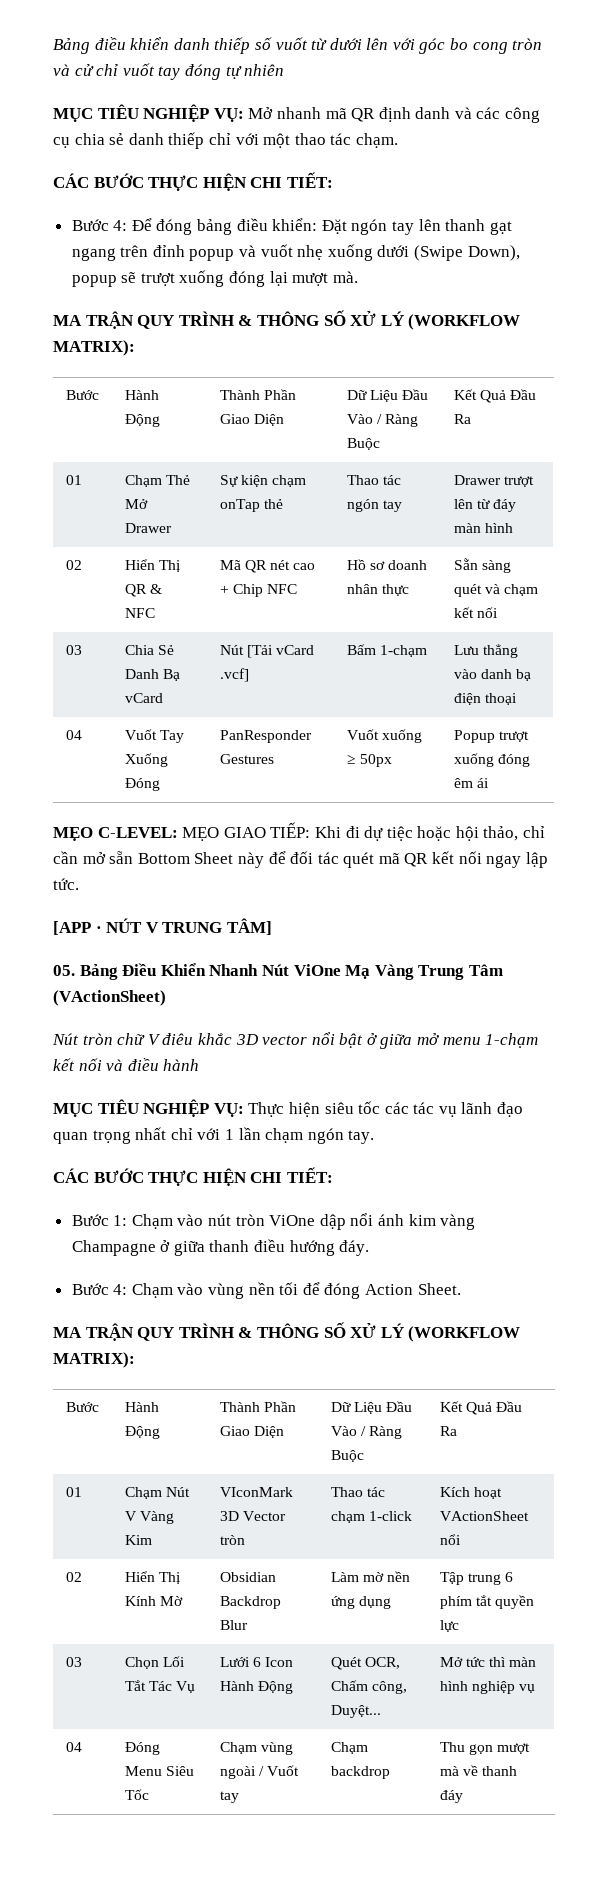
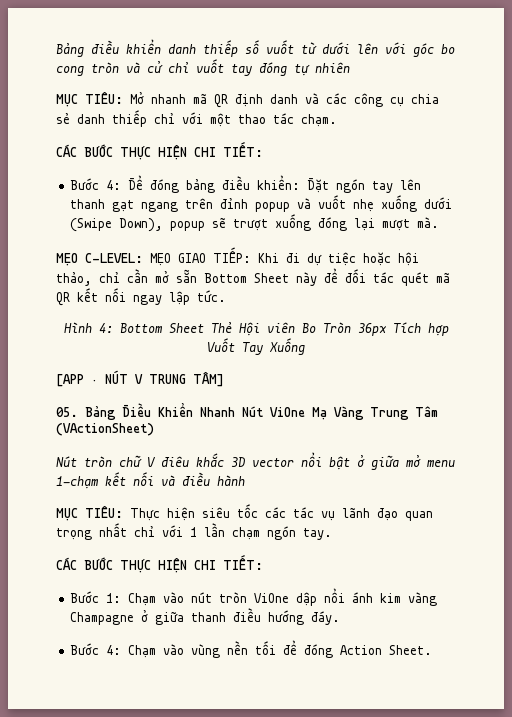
- MỤC TIÊU NGHIỆP VỤ: Mở nhanh mã QR định danh và các công cụ chia sẻ danh thiếp chỉ với một thao tác chạm.
+ MỤC TIÊU: Mở nhanh mã QR định danh và các công cụ chia sẻ danh thiếp chỉ với một thao tác chạm.
  Bước 4: Để đóng bảng điều khiển: Đặt ngón tay lên thanh gạt ngang trên đỉnh popup và vuốt nhẹ xuống dưới (Swipe Down), popup sẽ trượt xuống đóng lại mượt mà.
- MA TRẬN QUY TRÌNH & THÔNG SỐ XỬ LÝ (WORKFLOW MATRIX):
- Bước | Hành Động | Thành Phần Giao Diện | Dữ Liệu Đầu Vào / Ràng Buộc | Kết Quả Đầu Ra
- 01 | Chạm Thẻ Mở Drawer | Sự kiện chạm onTap thẻ | Thao tác ngón tay | Drawer trượt lên từ đáy màn hình
- 02 | Hiển Thị QR & NFC | Mã QR nét cao + Chip NFC | Hồ sơ doanh nhân thực | Sẵn sàng quét và chạm kết nối
- 03 | Chia Sẻ Danh Bạ vCard | Nút [Tải vCard .vcf] | Bấm 1-chạm | Lưu thẳng vào danh bạ điện thoại
- 04 | Vuốt Tay Xuống Đóng | PanResponder Gestures | Vuốt xuống ≥ 50px | Popup trượt xuống đóng êm ái
+ Hình 4: Bottom Sheet Thẻ Hội viên Bo Tròn 36px Tích hợp Vuốt Tay Xuống
- MỤC TIÊU NGHIỆP VỤ: Thực hiện siêu tốc các tác vụ lãnh đạo quan trọng nhất chỉ với 1 lần chạm ngón tay.
+ MỤC TIÊU: Thực hiện siêu tốc các tác vụ lãnh đạo quan trọng nhất chỉ với 1 lần chạm ngón tay.
  Bước 4: Chạm vào vùng nền tối để đóng Action Sheet.
- MA TRẬN QUY TRÌNH & THÔNG SỐ XỬ LÝ (WORKFLOW MATRIX):
- Bước | Hành Động | Thành Phần Giao Diện | Dữ Liệu Đầu Vào / Ràng Buộc | Kết Quả Đầu Ra
- 01 | Chạm Nút V Vàng Kim | VIconMark 3D Vector tròn | Thao tác chạm 1-click | Kích hoạt VActionSheet nổi
- 02 | Hiển Thị Kính Mờ | Obsidian Backdrop Blur | Làm mờ nền ứng dụng | Tập trung 6 phím tắt quyền lực
- 03 | Chọn Lối Tắt Tác Vụ | Lưới 6 Icon Hành Động | Quét OCR, Chấm công, Duyệt... | Mở tức thì màn hình nghiệp vụ
- 04 | Đóng Menu Siêu Tốc | Chạm vùng ngoài / Vuốt tay | Chạm backdrop | Thu gọn mượt mà về thanh đáy

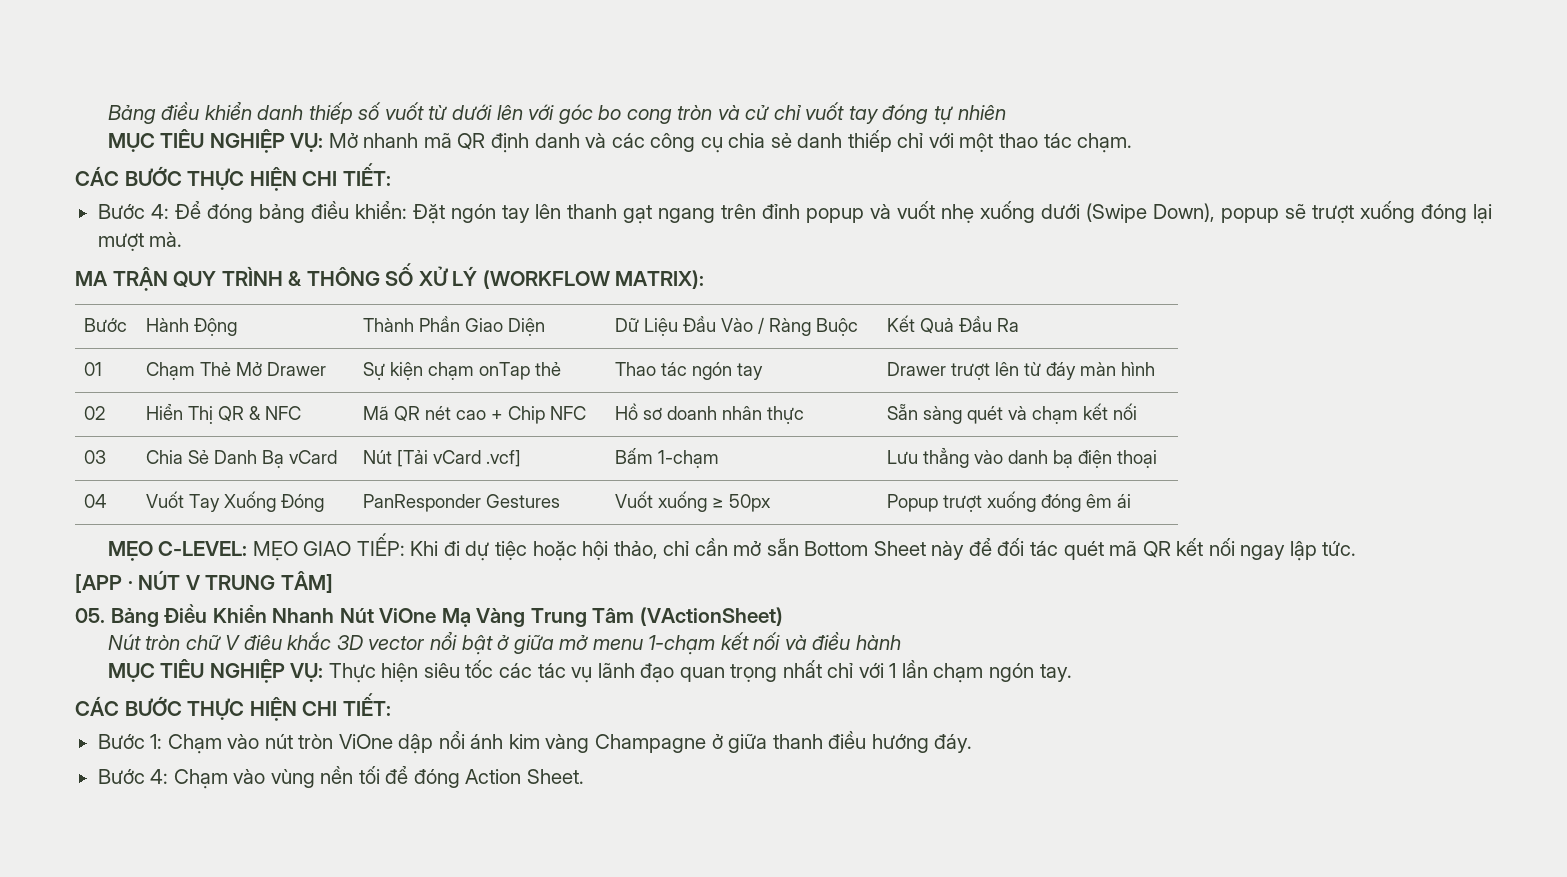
- MỤC TIÊU: Mở nhanh mã QR định danh và các công cụ chia sẻ danh thiếp chỉ với một thao tác chạm.
+ MỤC TIÊU NGHIỆP VỤ: Mở nhanh mã QR định danh và các công cụ chia sẻ danh thiếp chỉ với một thao tác chạm.
+ MA TRẬN QUY TRÌNH & THÔNG SỐ XỬ LÝ (WORKFLOW MATRIX):
+ Bước | Hành Động | Thành Phần Giao Diện | Dữ Liệu Đầu Vào / Ràng Buộc | Kết Quả Đầu Ra
+ 01 | Chạm Thẻ Mở Drawer | Sự kiện chạm onTap thẻ | Thao tác ngón tay | Drawer trượt lên từ đáy màn hình
+ 02 | Hiển Thị QR & NFC | Mã QR nét cao + Chip NFC | Hồ sơ doanh nhân thực | Sẵn sàng quét và chạm kết nối
+ 03 | Chia Sẻ Danh Bạ vCard | Nút [Tải vCard .vcf] | Bấm 1-chạm | Lưu thẳng vào danh bạ điện thoại
+ 04 | Vuốt Tay Xuống Đóng | PanResponder Gestures | Vuốt xuống ≥ 50px | Popup trượt xuống đóng êm ái
- Hình 4: Bottom Sheet Thẻ Hội viên Bo Tròn 36px Tích hợp Vuốt Tay Xuống
- MỤC TIÊU: Thực hiện siêu tốc các tác vụ lãnh đạo quan trọng nhất chỉ với 1 lần chạm ngón tay.
+ MỤC TIÊU NGHIỆP VỤ: Thực hiện siêu tốc các tác vụ lãnh đạo quan trọng nhất chỉ với 1 lần chạm ngón tay.

